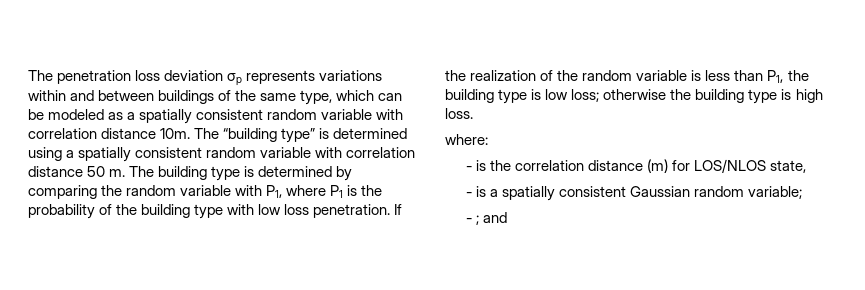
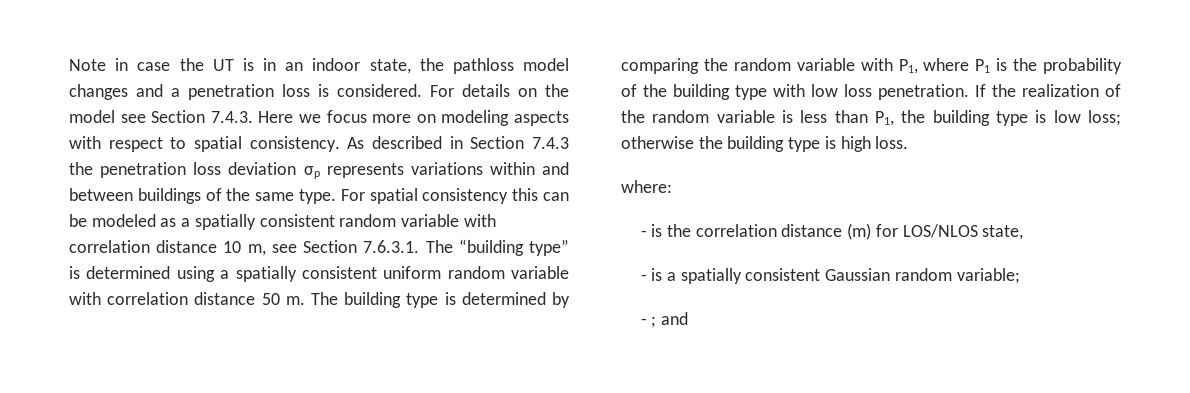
- The penetration loss deviation σp represents variations within and between buildings of the same type, which can be modeled as a spatially consistent random variable with correlation distance 10m. The “building type” is determined using a spatially consistent random variable with correlation distance 50 m.
+ Note in case the UT is in an indoor state, the pathloss model changes and a penetration loss is considered. For details on the model see Section 7.4.3. Here we focus more on modeling aspects with respect to spatial consistency. As described in Section 7.4.3 the penetration loss deviation σp represents variations within and between buildings of the same type. For spatial consistency this can be modeled as a spatially consistent random variable with correlation distance 10 m, see Section 7.6.3.1. The “building type” is determined using a spatially consistent uniform random variable with correlation distance 50 m.

